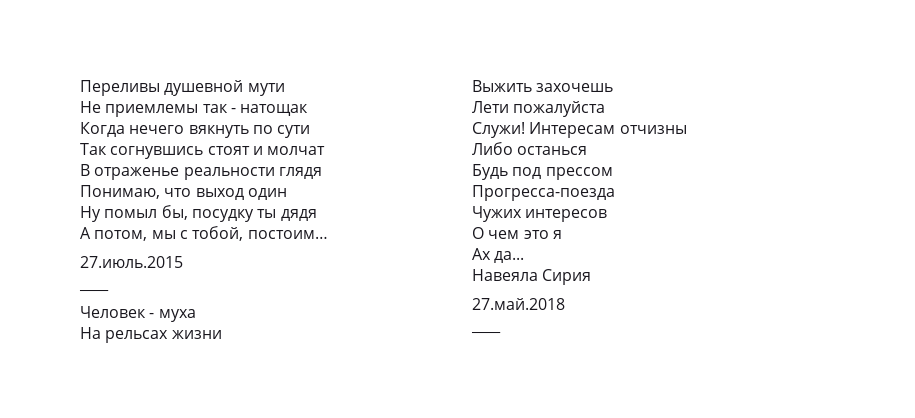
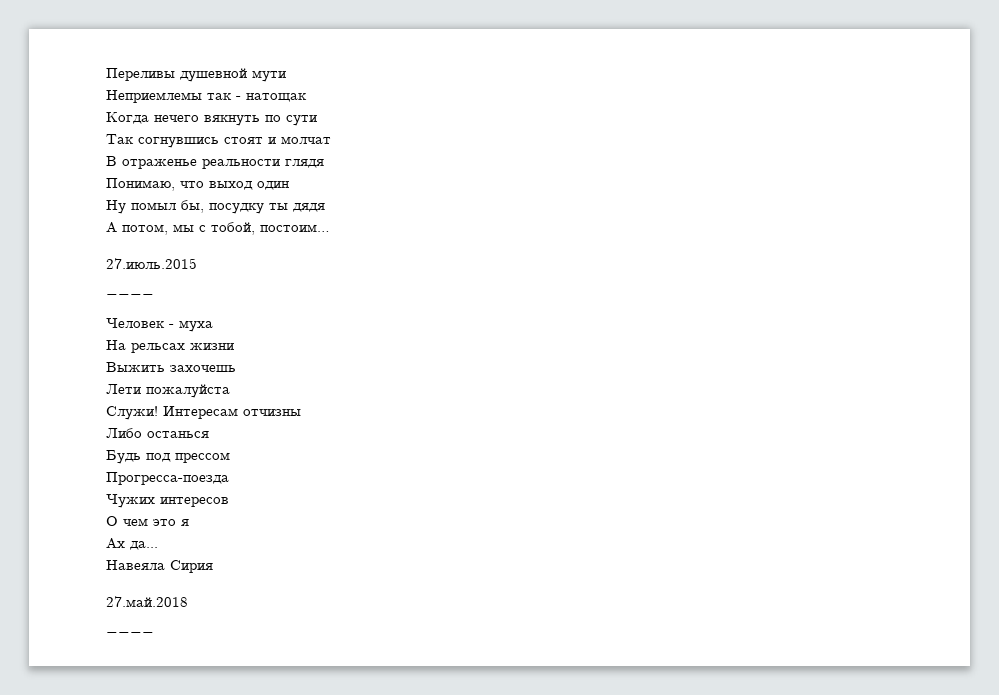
- Не приемлемы так - натощак
+ Неприемлемы так - натощак

